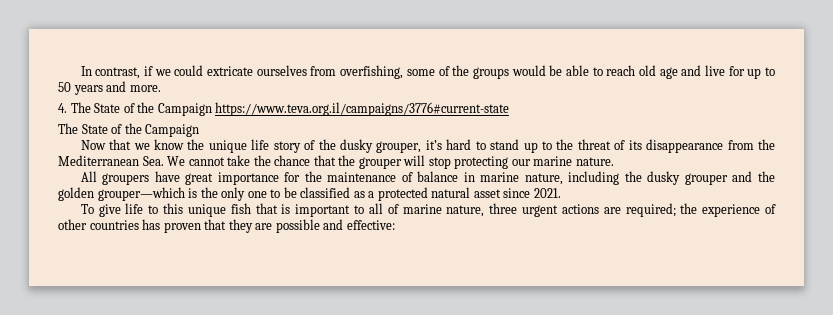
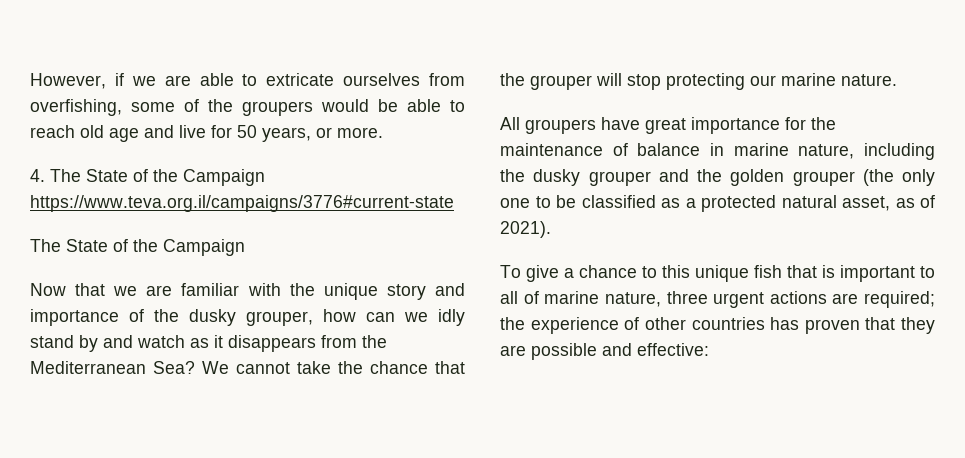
- In contrast, if we could extricate ourselves from overfishing, some of the groups would be able to reach old age and live for up to 50 years and more.
+ However, if we are able to extricate ourselves from overfishing, some of the groupers would be able to reach old age and live for 50 years, or more.
- Now that we know the unique life story of the dusky grouper, it’s hard to stand up to the threat of its disappearance from the Mediterranean Sea. We cannot take the chance that the grouper will stop protecting our marine nature.
+ Now that we are familiar with the unique story and importance of the dusky grouper, how can we idly stand by and watch as it disappears from the Mediterranean Sea? We cannot take the chance that the grouper will stop protecting our marine nature.
- All groupers have great importance for the maintenance of balance in marine nature, including the dusky grouper and the golden grouper—which is the only one to be classified as a protected natural asset since 2021.
+ All groupers have great importance for the maintenance of balance in marine nature, including the dusky grouper and the golden grouper (the only one to be classified as a protected natural asset, as of 2021).
- To give life to this unique fish that is important to all of marine nature, three urgent actions are required; the experience of other countries has proven that they are possible and effective:
+ To give a chance to this unique fish that is important to all of marine nature, three urgent actions are required; the experience of other countries has proven that they are possible and effective:

